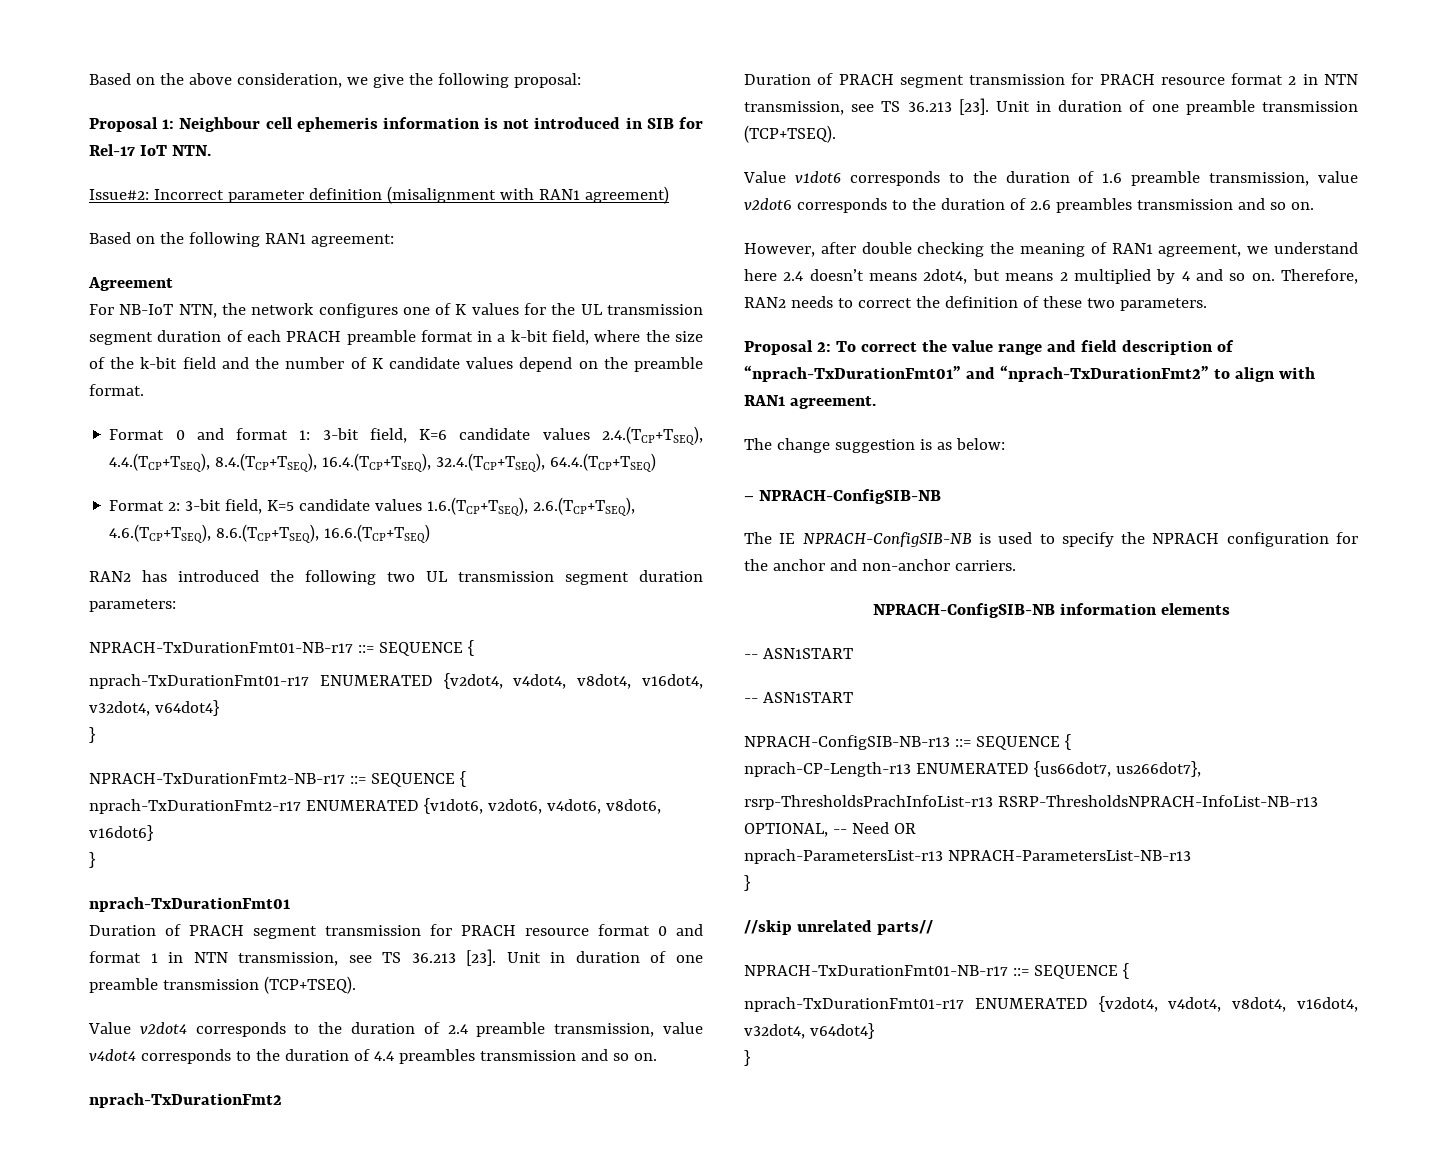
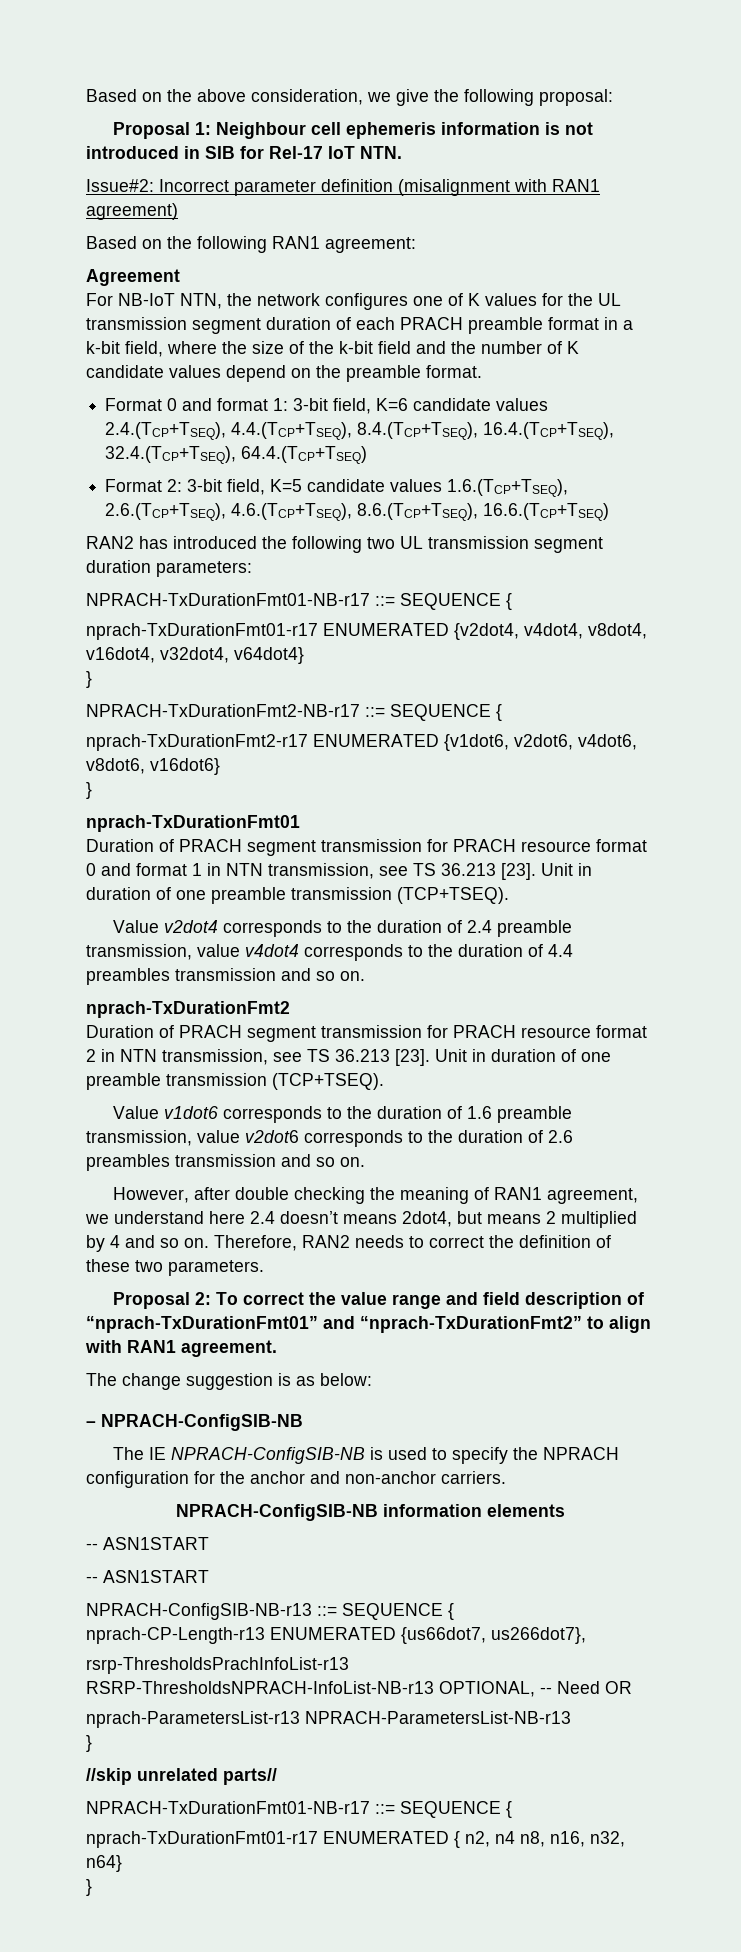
  //skip unrelated parts//
  NPRACH-TxDurationFmt01-NB-r17 ::= SEQUENCE {
- nprach-TxDurationFmt01-r17 ENUMERATED {v2dot4, v4dot4, v8dot4, v16dot4, v32dot4, v64dot4}
+ nprach-TxDurationFmt01-r17 ENUMERATED { n2, n4 n8, n16, n32, n64}

